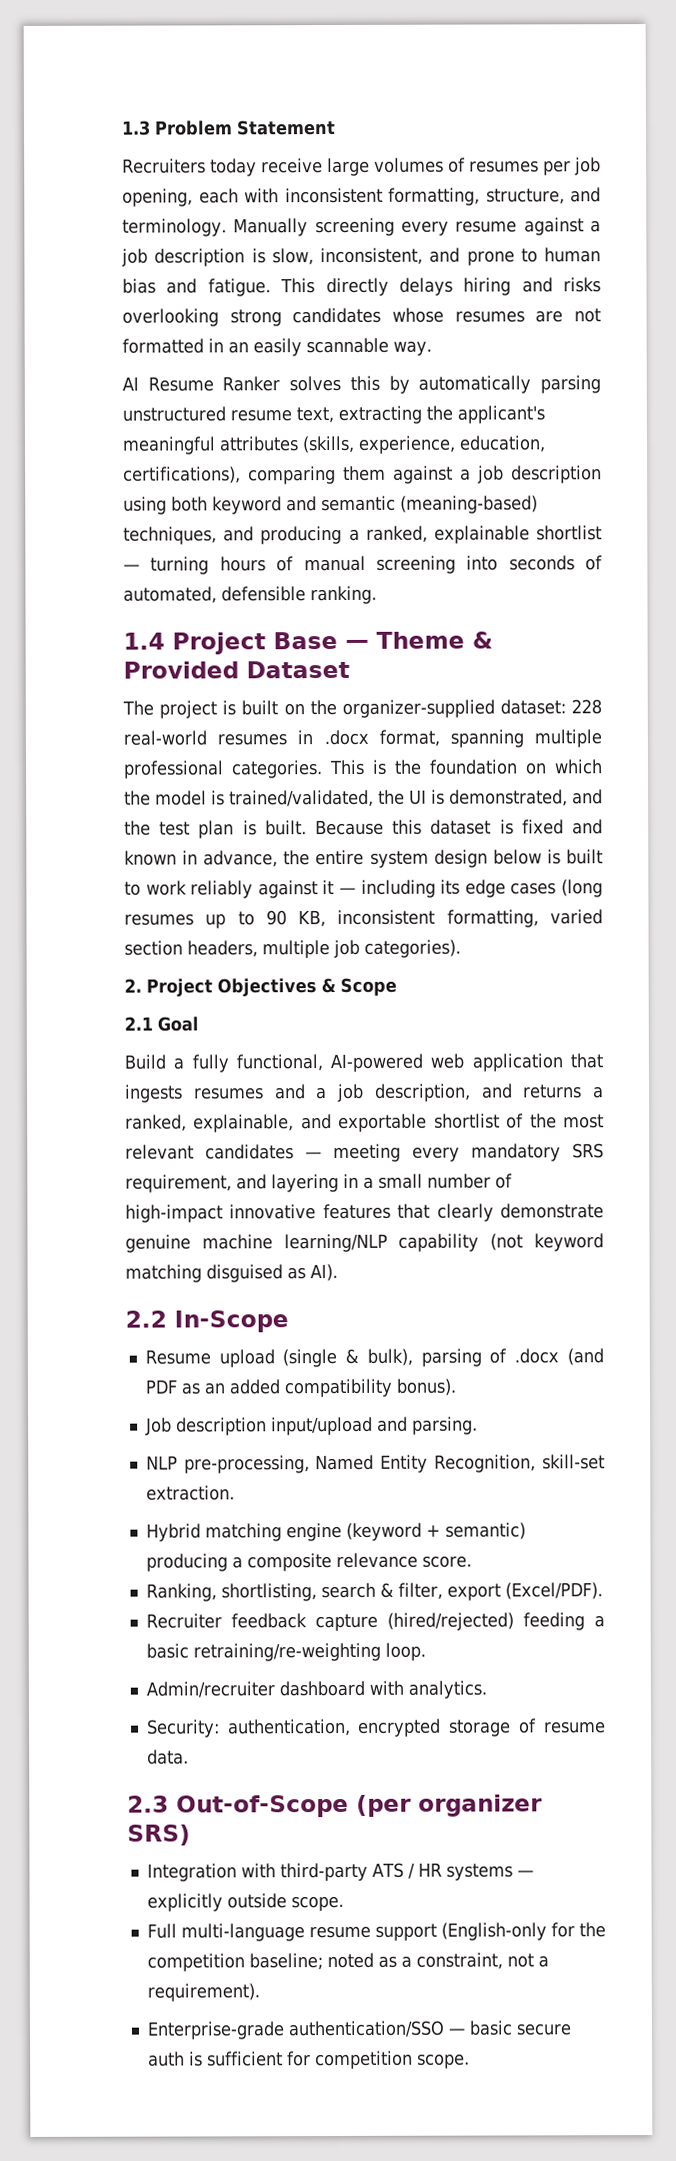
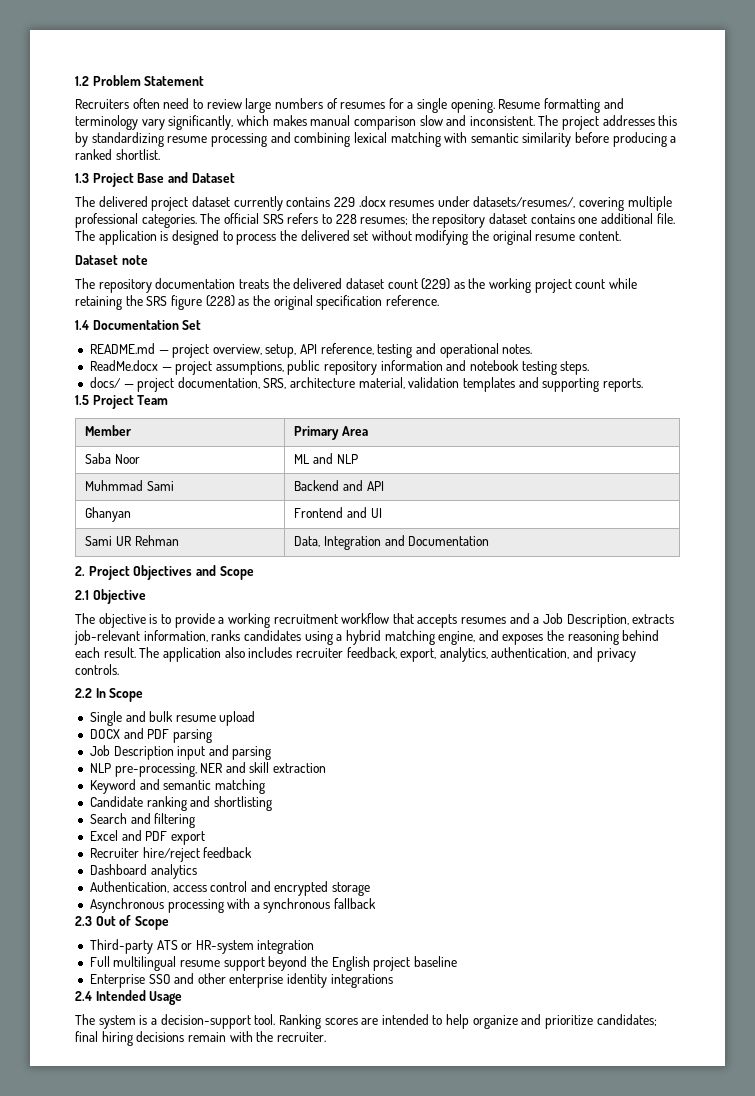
- 1.3 Problem Statement
+ 1.2 Problem Statement
- Recruiters today receive large volumes of resumes per job opening, each with inconsistent formatting, structure, and terminology. Manually screening every resume against a job description is slow, inconsistent, and prone to human bias and fatigue. This directly delays hiring and risks overlooking strong candidates whose resumes are not formatted in an easily scannable way.
- AI Resume Ranker solves this by automatically parsing unstructured resume text, extracting the applicant's meaningful attributes (skills, experience, education, certifications), comparing them against a job description using both keyword and semantic (meaning-based) techniques, and producing a ranked, explainable shortlist — turning hours of manual screening into seconds of automated, defensible ranking.
- 1.4 Project Base — Theme & Provided Dataset
- The project is built on the organizer-supplied dataset: 228 real-world resumes in .docx format, spanning multiple professional categories. This is the foundation on which the model is trained/validated, the UI is demonstrated, and the test plan is built. Because this dataset is fixed and known in advance, the entire system design below is built to work reliably against it — including its edge cases (long resumes up to 90 KB, inconsistent formatting, varied section headers, multiple job categories).
+ Recruiters often need to review large numbers of resumes for a single opening. Resume formatting and terminology vary significantly, which makes manual comparison slow and inconsistent. The project addresses this by standardizing resume processing and combining lexical matching with semantic similarity before producing a ranked shortlist.
+ 1.3 Project Base and Dataset
+ The delivered project dataset currently contains 229 .docx resumes under datasets/resumes/, covering multiple professional categories. The official SRS refers to 228 resumes; the repository dataset contains one additional file. The application is designed to process the delivered set without modifying the original resume content.
+ Dataset note
+ The repository documentation treats the delivered dataset count (229) as the working project count while retaining the SRS figure (228) as the original specification reference.
+ 1.4 Documentation Set
+ README.md — project overview, setup, API reference, testing and operational notes.
+ ReadMe.docx — project assumptions, public repository information and notebook testing steps.
+ docs/ — project documentation, SRS, architecture material, validation templates and supporting reports.
+ 1.5 Project Team
+ Member | Primary Area
+ Saba Noor | ML and NLP
+ Muhmmad Sami | Backend and API
+ Ghanyan | Frontend and UI
+ Sami UR Rehman | Data, Integration and Documentation
- 2. Project Objectives & Scope
+ 2. Project Objectives and Scope
- 2.1 Goal
- Build a fully functional, AI-powered web application that ingests resumes and a job description, and returns a ranked, explainable, and exportable shortlist of the most relevant candidates — meeting every mandatory SRS requirement, and layering in a small number of high-impact innovative features that clearly demonstrate genuine machine learning/NLP capability (not keyword matching disguised as AI).
- 2.2 In-Scope
- Resume upload (single & bulk), parsing of .docx (and PDF as an added compatibility bonus).
- Job description input/upload and parsing.
- NLP pre-processing, Named Entity Recognition, skill-set extraction.
- Hybrid matching engine (keyword + semantic) producing a composite relevance score.
- Ranking, shortlisting, search & filter, export (Excel/PDF).
+ 2.1 Objective
+ The objective is to provide a working recruitment workflow that accepts resumes and a Job Description, extracts job-relevant information, ranks candidates using a hybrid matching engine, and exposes the reasoning behind each result. The application also includes recruiter feedback, export, analytics, authentication, and privacy controls.
+ 2.2 In Scope
+ Single and bulk resume upload
+ DOCX and PDF parsing
+ Job Description input and parsing
+ NLP pre-processing, NER and skill extraction
+ Keyword and semantic matching
+ Candidate ranking and shortlisting
+ Search and filtering
+ Excel and PDF export
- Recruiter feedback capture (hired/rejected) feeding a basic retraining/re-weighting loop.
- Admin/recruiter dashboard with analytics.
- Security: authentication, encrypted storage of resume data.
- 2.3 Out-of-Scope (per organizer SRS)
- Integration with third-party ATS / HR systems — explicitly outside scope.
+ Recruiter hire/reject feedback
+ Dashboard analytics
+ Authentication, access control and encrypted storage
+ Asynchronous processing with a synchronous fallback
+ 2.3 Out of Scope
+ Third-party ATS or HR-system integration
- Full multi-language resume support (English-only for the competition baseline; noted as a constraint, not a requirement).
- Enterprise-grade authentication/SSO — basic secure auth is sufficient for competition scope.
+ Full multilingual resume support beyond the English project baseline
+ Enterprise SSO and other enterprise identity integrations
+ 2.4 Intended Usage
+ The system is a decision-support tool. Ranking scores are intended to help organize and prioritize candidates; final hiring decisions remain with the recruiter.

